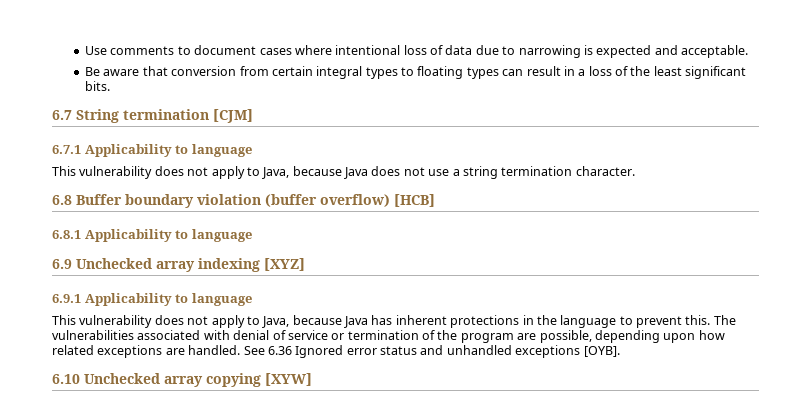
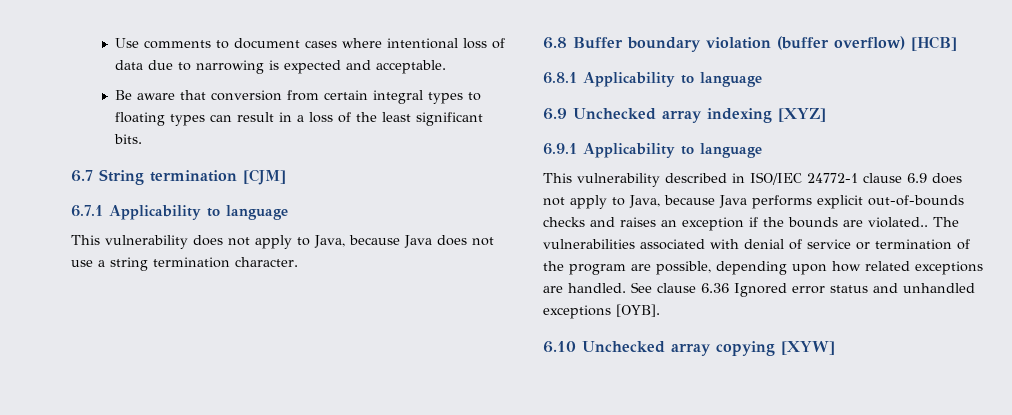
- This vulnerability does not apply to Java, because Java has inherent protections in the language to prevent this.
+ This vulnerability described in ISO/IEC 24772-1 clause 6.9 does not apply to Java, because Java performs explicit out-of-bounds checks and raises an exception if the bounds are violated..
- See 6.36 Ignored error status and unhandled exceptions [OYB].
+ See clause 6.36 Ignored error status and unhandled exceptions [OYB].

